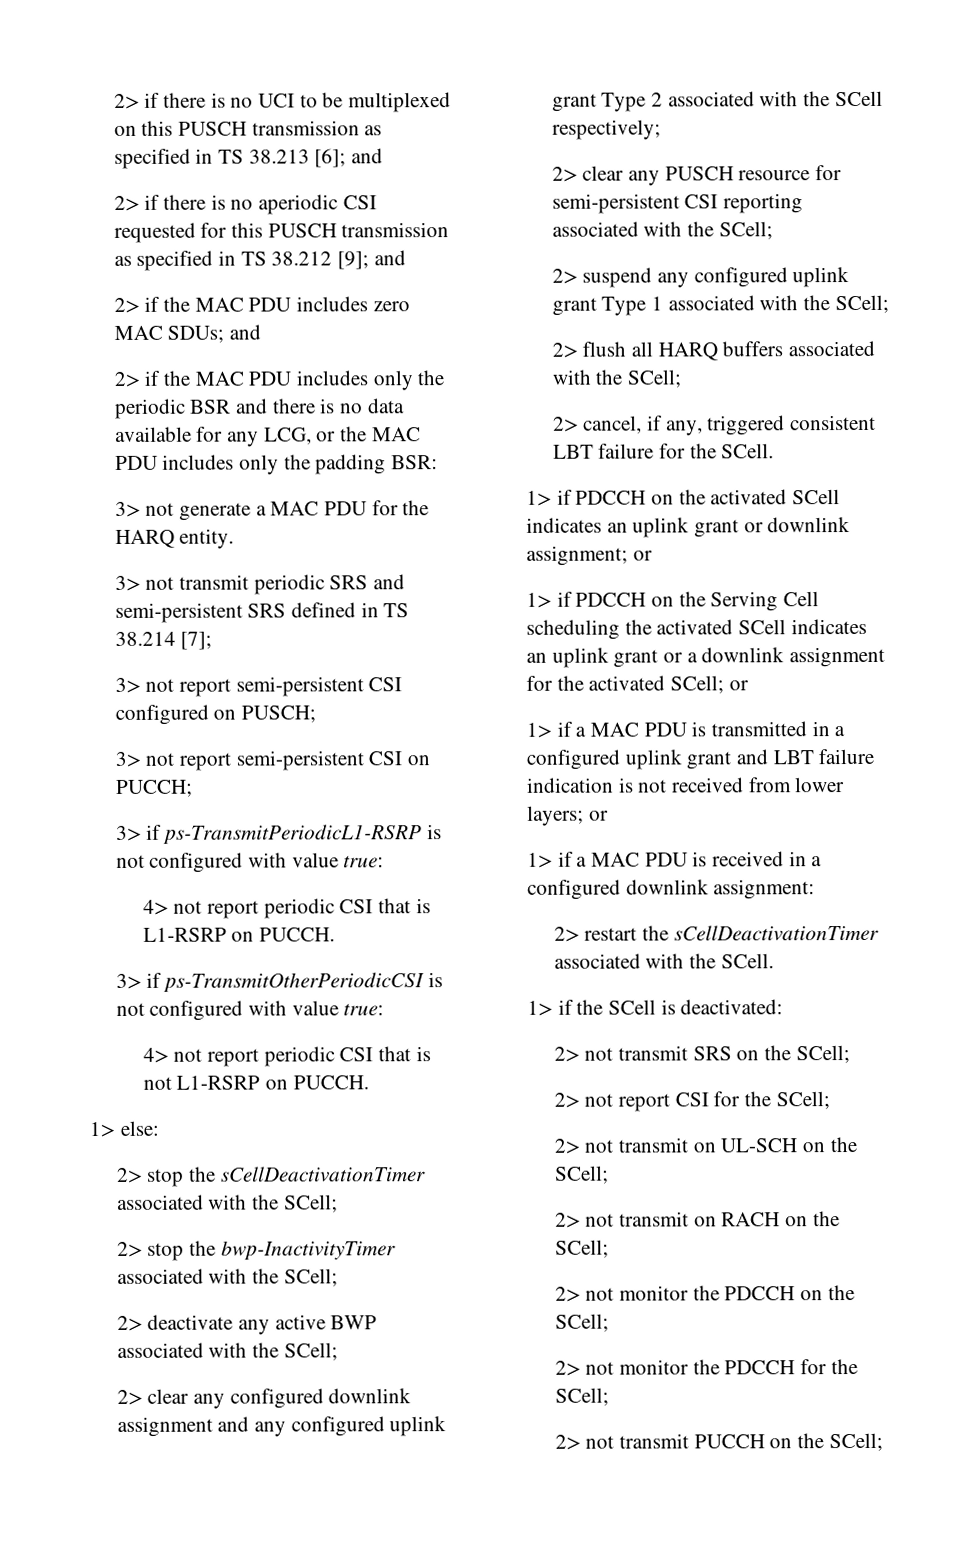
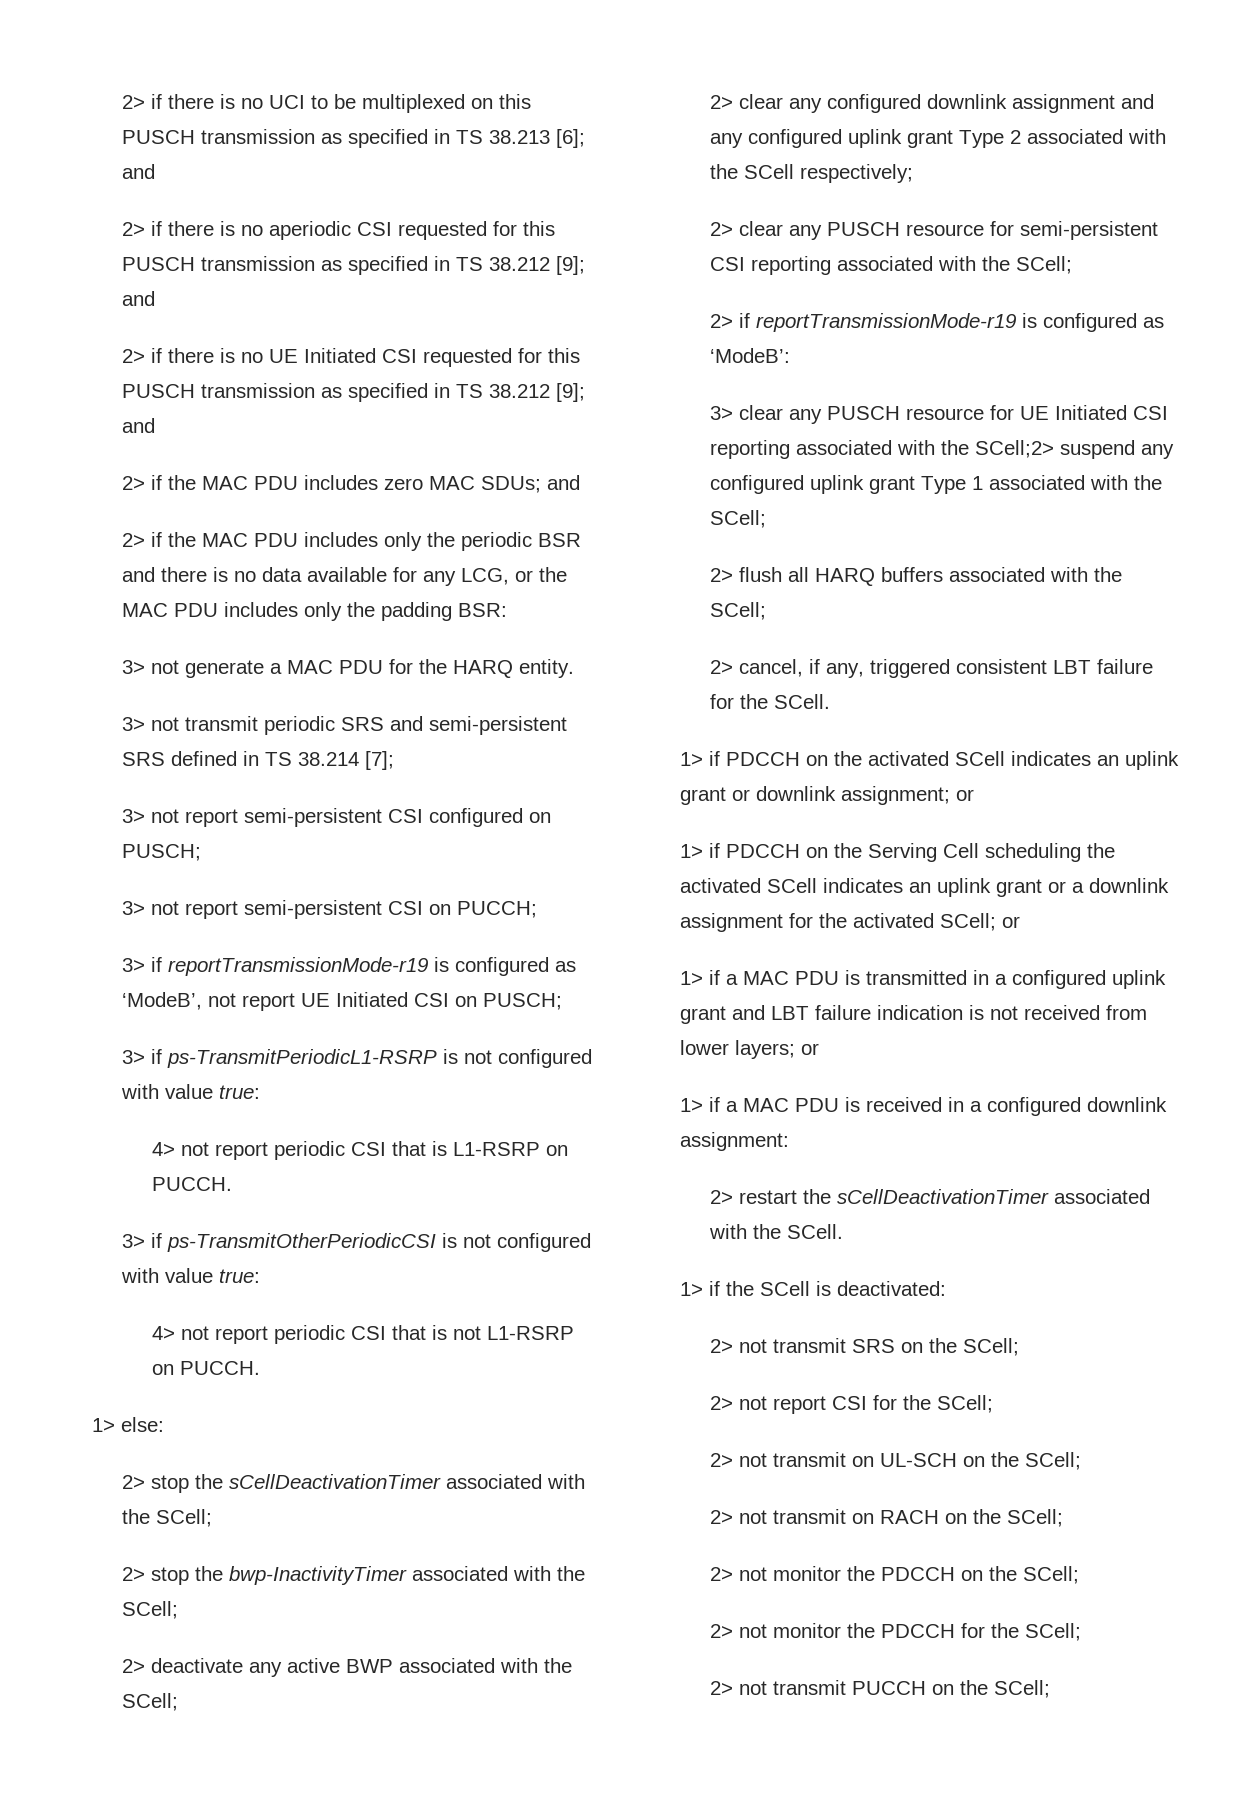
+ 2> if there is no UE Initiated CSI requested for this PUSCH transmission as specified in TS 38.212 [9]; and
+ 3> if reportTransmissionMode-r19 is configured as ‘ModeB’, not report UE Initiated CSI on PUSCH;
- 2> suspend any configured uplink grant Type 1 associated with the SCell;
+ 2> if reportTransmissionMode-r19 is configured as ‘ModeB’:
+ 3> clear any PUSCH resource for UE Initiated CSI reporting associated with the SCell;2> suspend any configured uplink grant Type 1 associated with the SCell;

